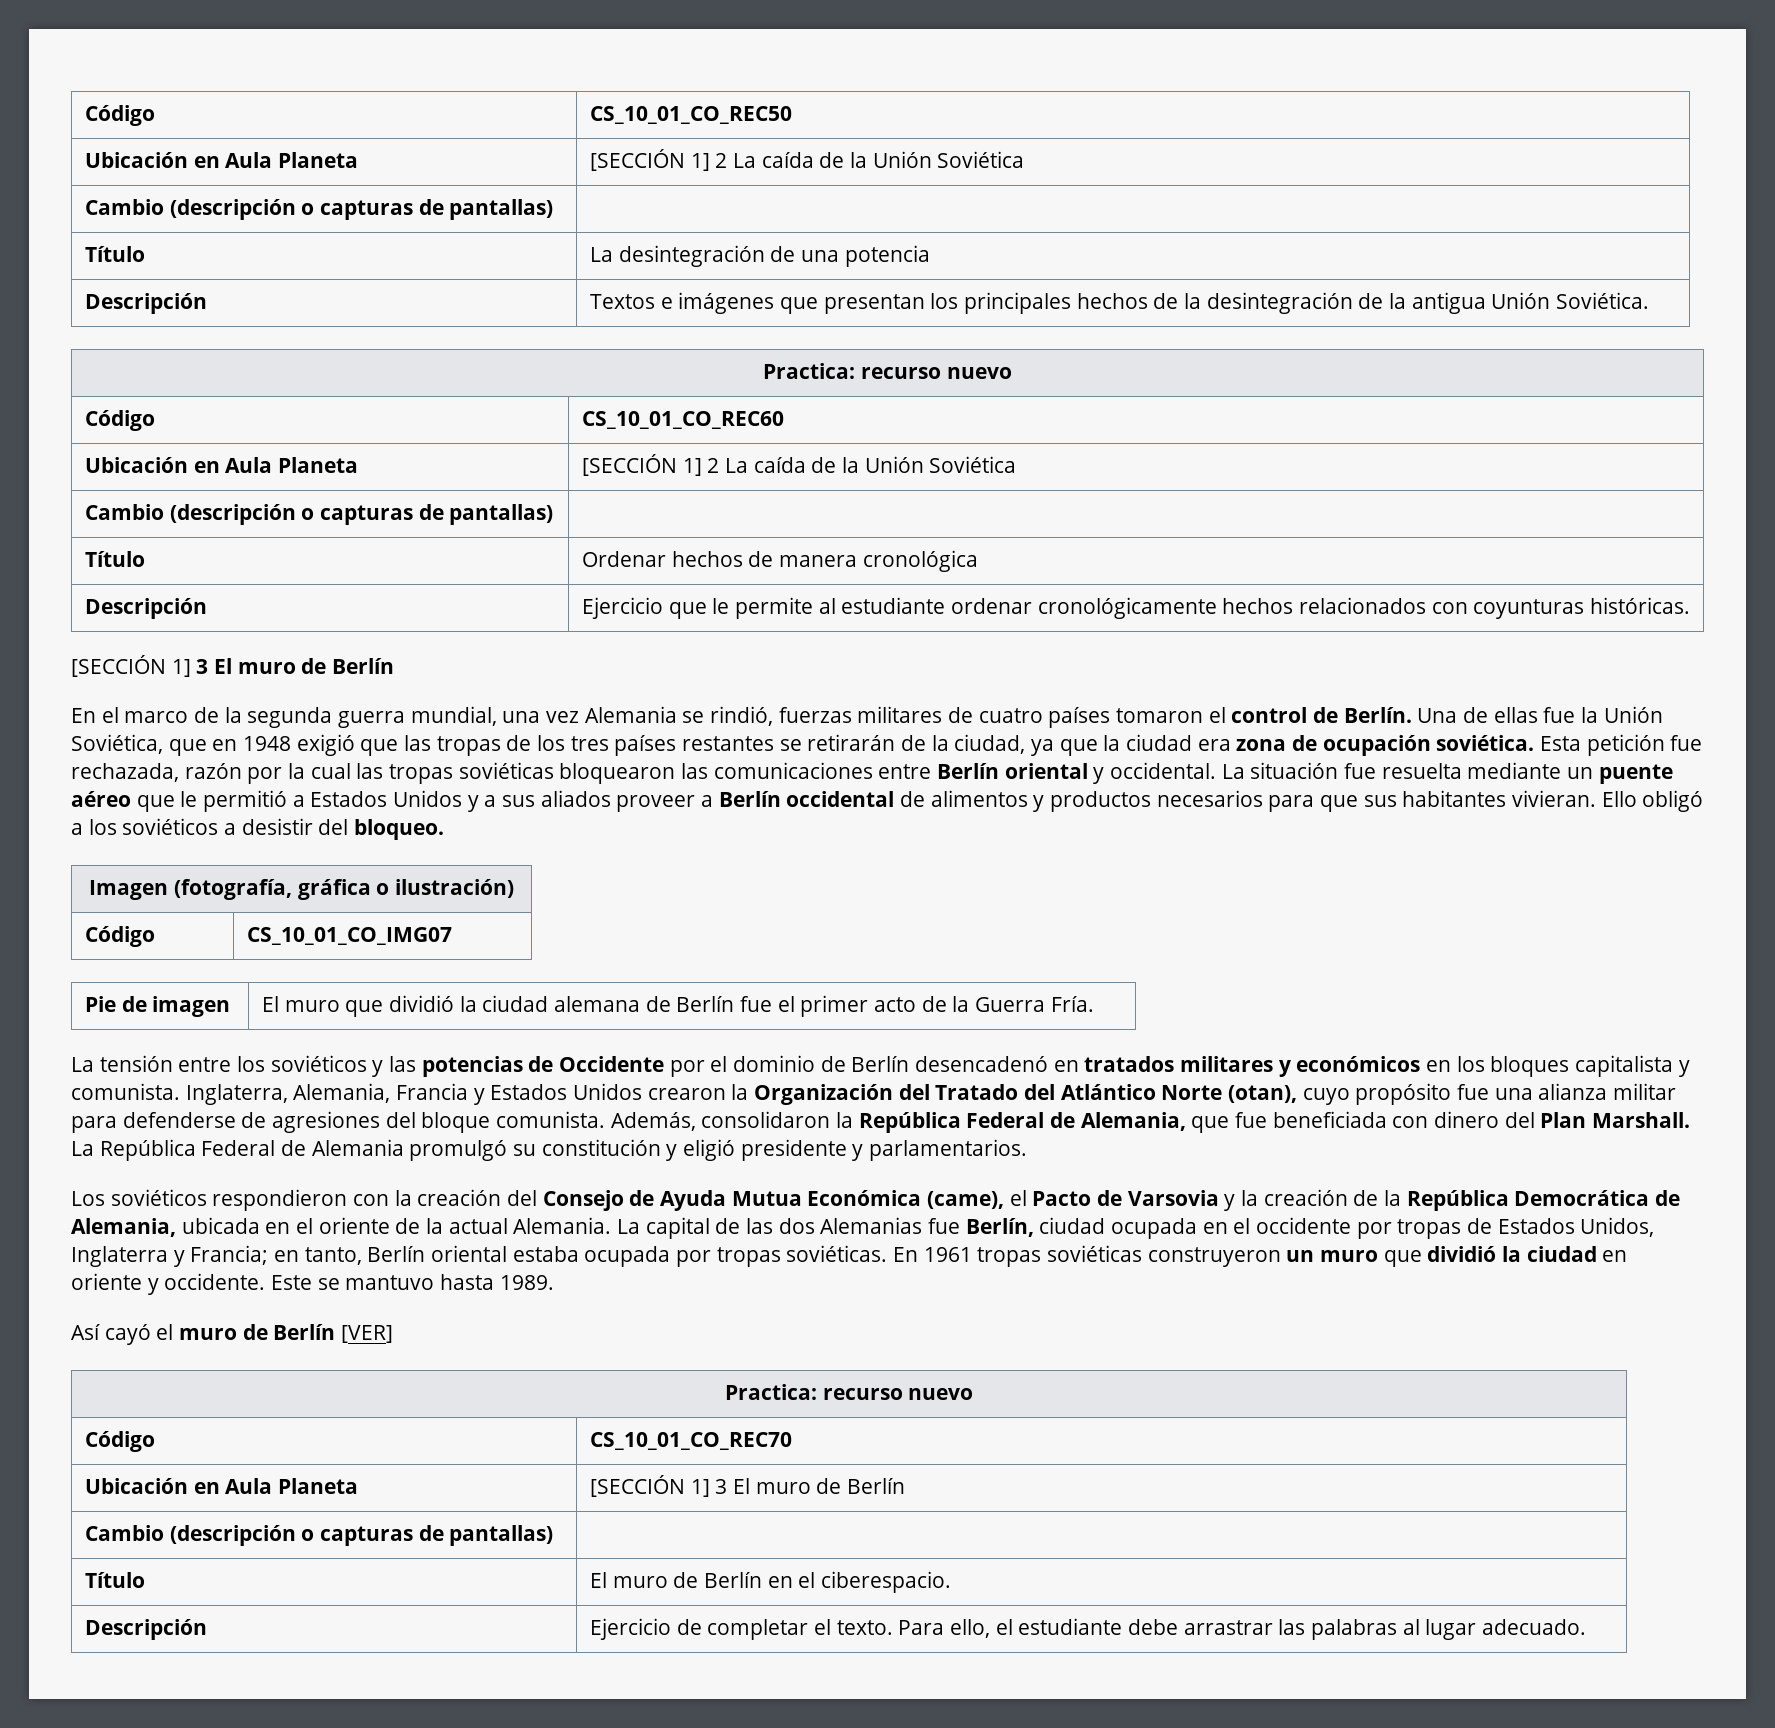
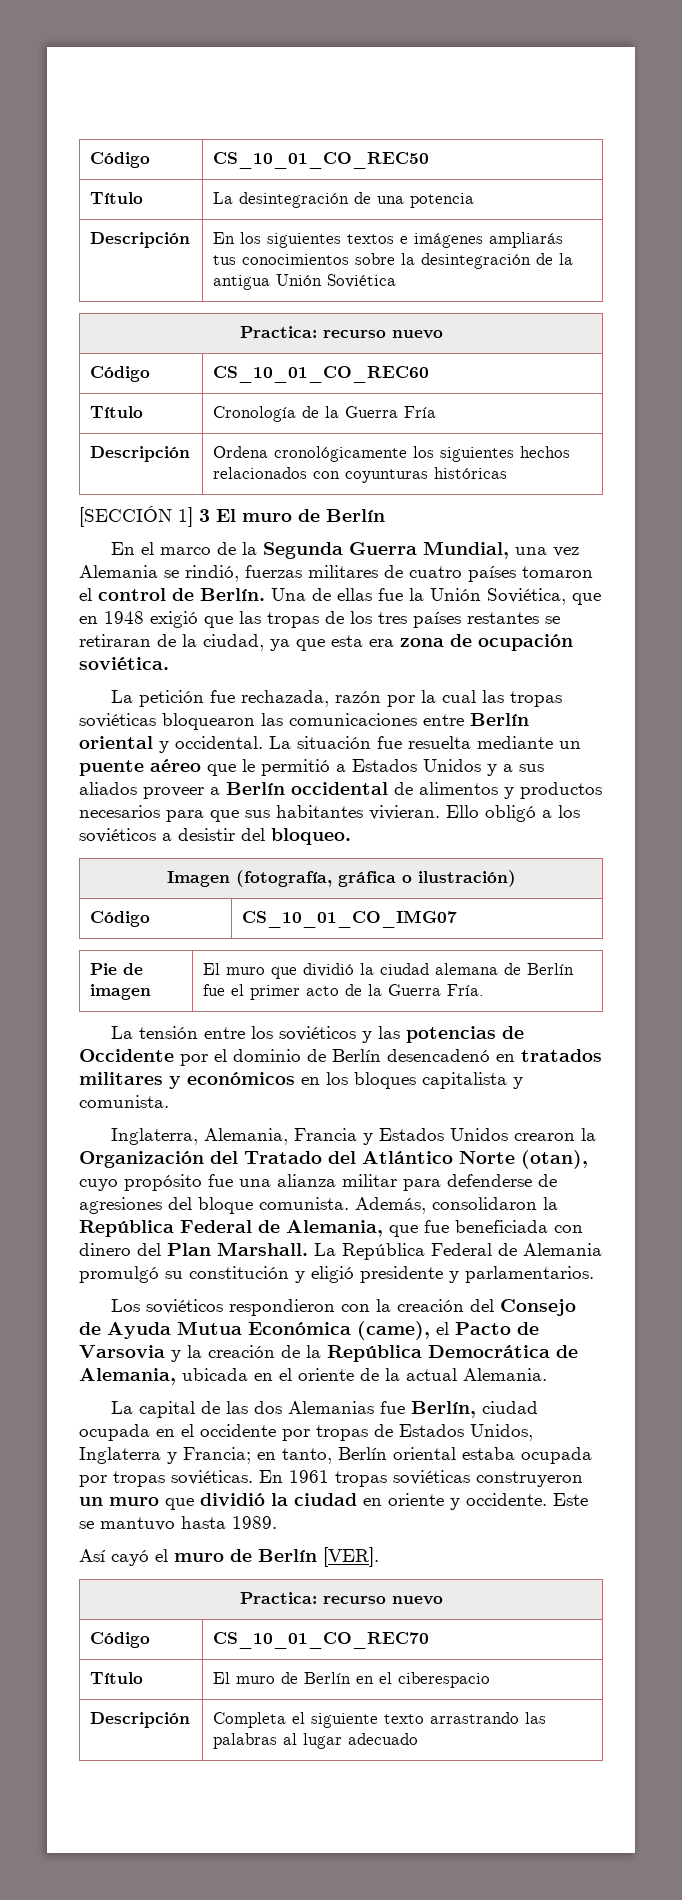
  Código | CS_10_01_CO_REC50
- Ubicación en Aula Planeta | [SECCIÓN 1] 2 La caída de la Unión Soviética
- Cambio (descripción o capturas de pantallas) |
- Descripción | Textos e imágenes que presentan los principales hechos de la desintegración de la antigua Unión Soviética.
+ Descripción | En los siguientes textos e imágenes ampliarás tus conocimientos sobre la desintegración de la antigua Unión Soviética
  Código | CS_10_01_CO_REC60
- Ubicación en Aula Planeta | [SECCIÓN 1] 2 La caída de la Unión Soviética
- Cambio (descripción o capturas de pantallas) |
- Título | Ordenar hechos de manera cronológica
- Descripción | Ejercicio que le permite al estudiante ordenar cronológicamente hechos relacionados con coyunturas históricas.
+ Título | Cronología de la Guerra Fría
+ Descripción | Ordena cronológicamente los siguientes hechos relacionados con coyunturas históricas
- En el marco de la segunda guerra mundial, una vez Alemania se rindió, fuerzas militares de cuatro países tomaron el control de Berlín.
+ En el marco de la Segunda Guerra Mundial, una vez Alemania se rindió, fuerzas militares de cuatro países tomaron el control de Berlín.
- Una de ellas fue la Unión Soviética, que en 1948 exigió que las tropas de los tres países restantes se retirarán de la ciudad, ya que la ciudad era zona de ocupación soviética. Esta petición fue rechazada, razón por la cual las tropas soviéticas bloquearon las comunicaciones entre Berlín oriental y occidental.
+ Una de ellas fue la Unión Soviética, que en 1948 exigió que las tropas de los tres países restantes se retiraran de la ciudad, ya que esta era zona de ocupación soviética.
+ La petición fue rechazada, razón por la cual las tropas soviéticas bloquearon las comunicaciones entre Berlín oriental y occidental.
- La tensión entre los soviéticos y las potencias de Occidente por el dominio de Berlín desencadenó en tratados militares y económicos en los bloques capitalista y comunista. Inglaterra, Alemania, Francia y Estados Unidos crearon la Organización del Tratado del Atlántico Norte (otan), cuyo propósito fue una alianza militar para defenderse de agresiones del bloque comunista.
+ La tensión entre los soviéticos y las potencias de Occidente por el dominio de Berlín desencadenó en tratados militares y económicos en los bloques capitalista y comunista.
+ Inglaterra, Alemania, Francia y Estados Unidos crearon la Organización del Tratado del Atlántico Norte (otan), cuyo propósito fue una alianza militar para defenderse de agresiones del bloque comunista.
- Los soviéticos respondieron con la creación del Consejo de Ayuda Mutua Económica (came), el Pacto de Varsovia y la creación de la República Democrática de Alemania, ubicada en el oriente de la actual Alemania. La capital de las dos Alemanias fue Berlín, ciudad ocupada en el occidente por tropas de Estados Unidos, Inglaterra y Francia;
+ Los soviéticos respondieron con la creación del Consejo de Ayuda Mutua Económica (came), el Pacto de Varsovia y la creación de la República Democrática de Alemania, ubicada en el oriente de la actual Alemania.
+ La capital de las dos Alemanias fue Berlín, ciudad ocupada en el occidente por tropas de Estados Unidos, Inglaterra y Francia;
- Así cayó el muro de Berlín [VER]
+ Así cayó el muro de Berlín [VER].
- Ubicación en Aula Planeta | [SECCIÓN 1] 3 El muro de Berlín
- Cambio (descripción o capturas de pantallas) |
- Título | El muro de Berlín en el ciberespacio.
- Descripción | Ejercicio de completar el texto. Para ello, el estudiante debe arrastrar las palabras al lugar adecuado.
+ Título | El muro de Berlín en el ciberespacio
+ Descripción | Completa el siguiente texto arrastrando las palabras al lugar adecuado

